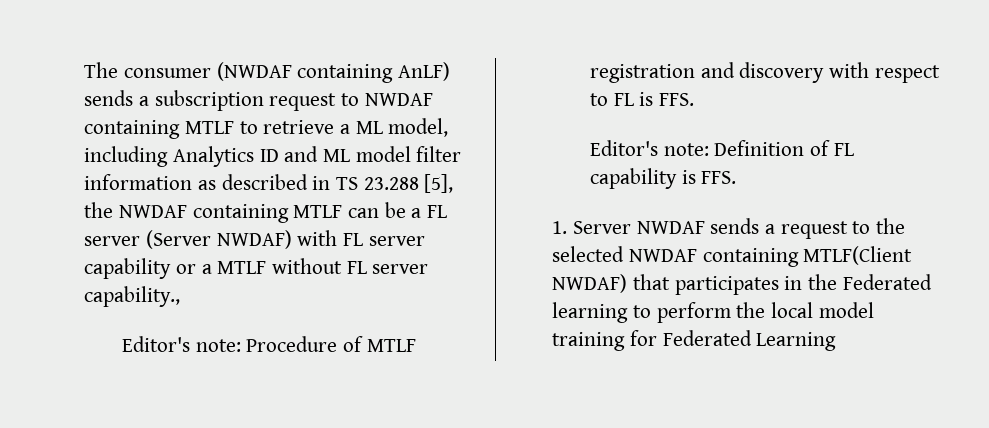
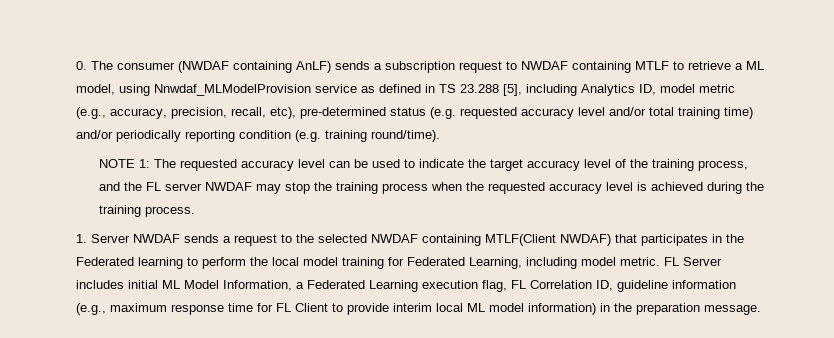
- The consumer (NWDAF containing AnLF) sends a subscription request to NWDAF containing MTLF to retrieve a ML model, including Analytics ID and ML model filter information as described in TS 23.288 [5], the NWDAF containing MTLF can be a FL server (Server NWDAF) with FL server capability or a MTLF without FL server capability.,
- Editor's note: Procedure of MTLF registration and discovery with respect to FL is FFS.
- Editor's note: Definition of FL capability is FFS.
+ 0. The consumer (NWDAF containing AnLF) sends a subscription request to NWDAF containing MTLF to retrieve a ML model, using Nnwdaf_MLModelProvision service as defined in TS 23.288 [5], including Analytics ID, model metric (e.g., accuracy, precision, recall, etc), pre-determined status (e.g. requested accuracy level and/or total training time) and/or periodically reporting condition (e.g. training round/time).
+ NOTE 1: The requested accuracy level can be used to indicate the target accuracy level of the training process, and the FL server NWDAF may stop the training process when the requested accuracy level is achieved during the training process.
- 1. Server NWDAF sends a request to the selected NWDAF containing MTLF(Client NWDAF) that participates in the Federated learning to perform the local model training for Federated Learning
+ 1. Server NWDAF sends a request to the selected NWDAF containing MTLF(Client NWDAF) that participates in the Federated learning to perform the local model training for Federated Learning, including model metric. FL Server includes initial ML Model Information, a Federated Learning execution flag, FL Correlation ID, guideline information (e.g., maximum response time for FL Client to provide interim local ML model information) in the preparation message.

